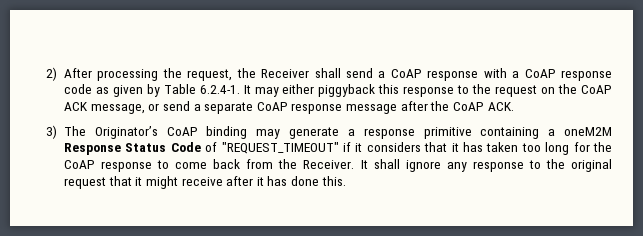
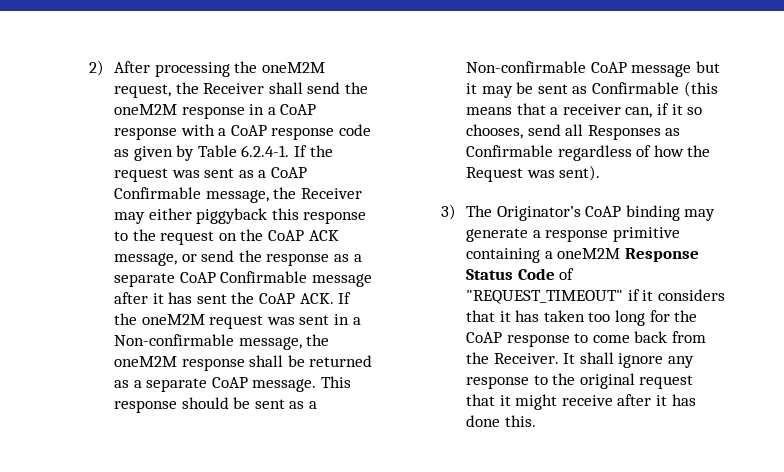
- 2) After processing the request, the Receiver shall send a CoAP response with a CoAP response code as given by Table 6.2.4-1. It may either piggyback this response to the request on the CoAP ACK message, or send a separate CoAP response message after the CoAP ACK.
+ 2) After processing the oneM2M request, the Receiver shall send the oneM2M response in a CoAP response with a CoAP response code as given by Table 6.2.4-1. If the request was sent as a CoAP Confirmable message, the Receiver may either piggyback this response to the request on the CoAP ACK message, or send the response as a separate CoAP Confirmable message after it has sent the CoAP ACK. If the oneM2M request was sent in a Non-confirmable message, the oneM2M response shall be returned as a separate CoAP message. This response should be sent as a Non-confirmable CoAP message but it may be sent as Confirmable (this means that a receiver can, if it so chooses, send all Responses as Confirmable regardless of how the Request was sent).

